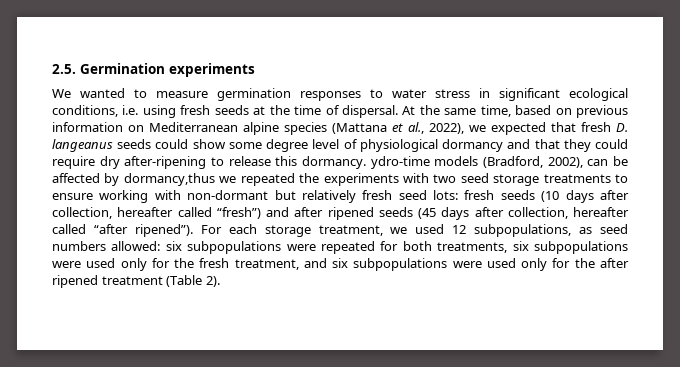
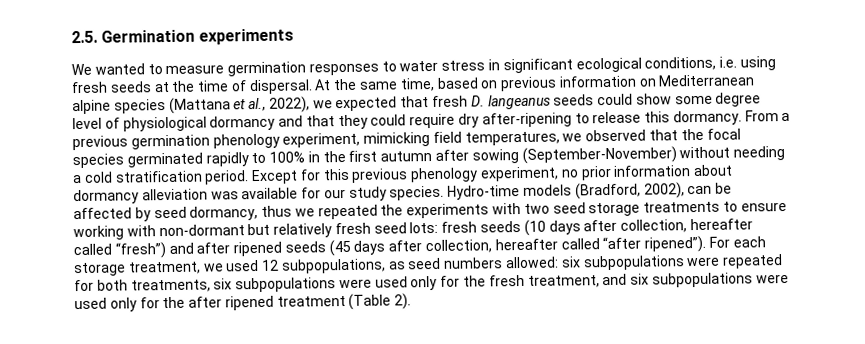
- At the same time, based on previous information on Mediterranean alpine species (Mattana et al., 2022), we expected that fresh D. langeanus seeds could show some degree level of physiological dormancy and that they could require dry after-ripening to release this dormancy. ydro-time models (Bradford, 2002), can be affected by dormancy,thus we repeated the experiments with two seed storage treatments to ensure working with non-dormant but relatively fresh seed lots:
+ At the same time, based on previous information on Mediterranean alpine species (Mattana et al., 2022), we expected that fresh D. langeanus seeds could show some degree level of physiological dormancy and that they could require dry after-ripening to release this dormancy. From a previous germination phenology experiment, mimicking field temperatures, we observed that the focal species germinated rapidly to 100% in the first autumn after sowing (September-November) without needing a cold stratification period. Except for this previous phenology experiment, no prior information about dormancy alleviation was available for our study species. Hydro-time models (Bradford, 2002), can be affected by seed dormancy, thus we repeated the experiments with two seed storage treatments to ensure working with non-dormant but relatively fresh seed lots:

